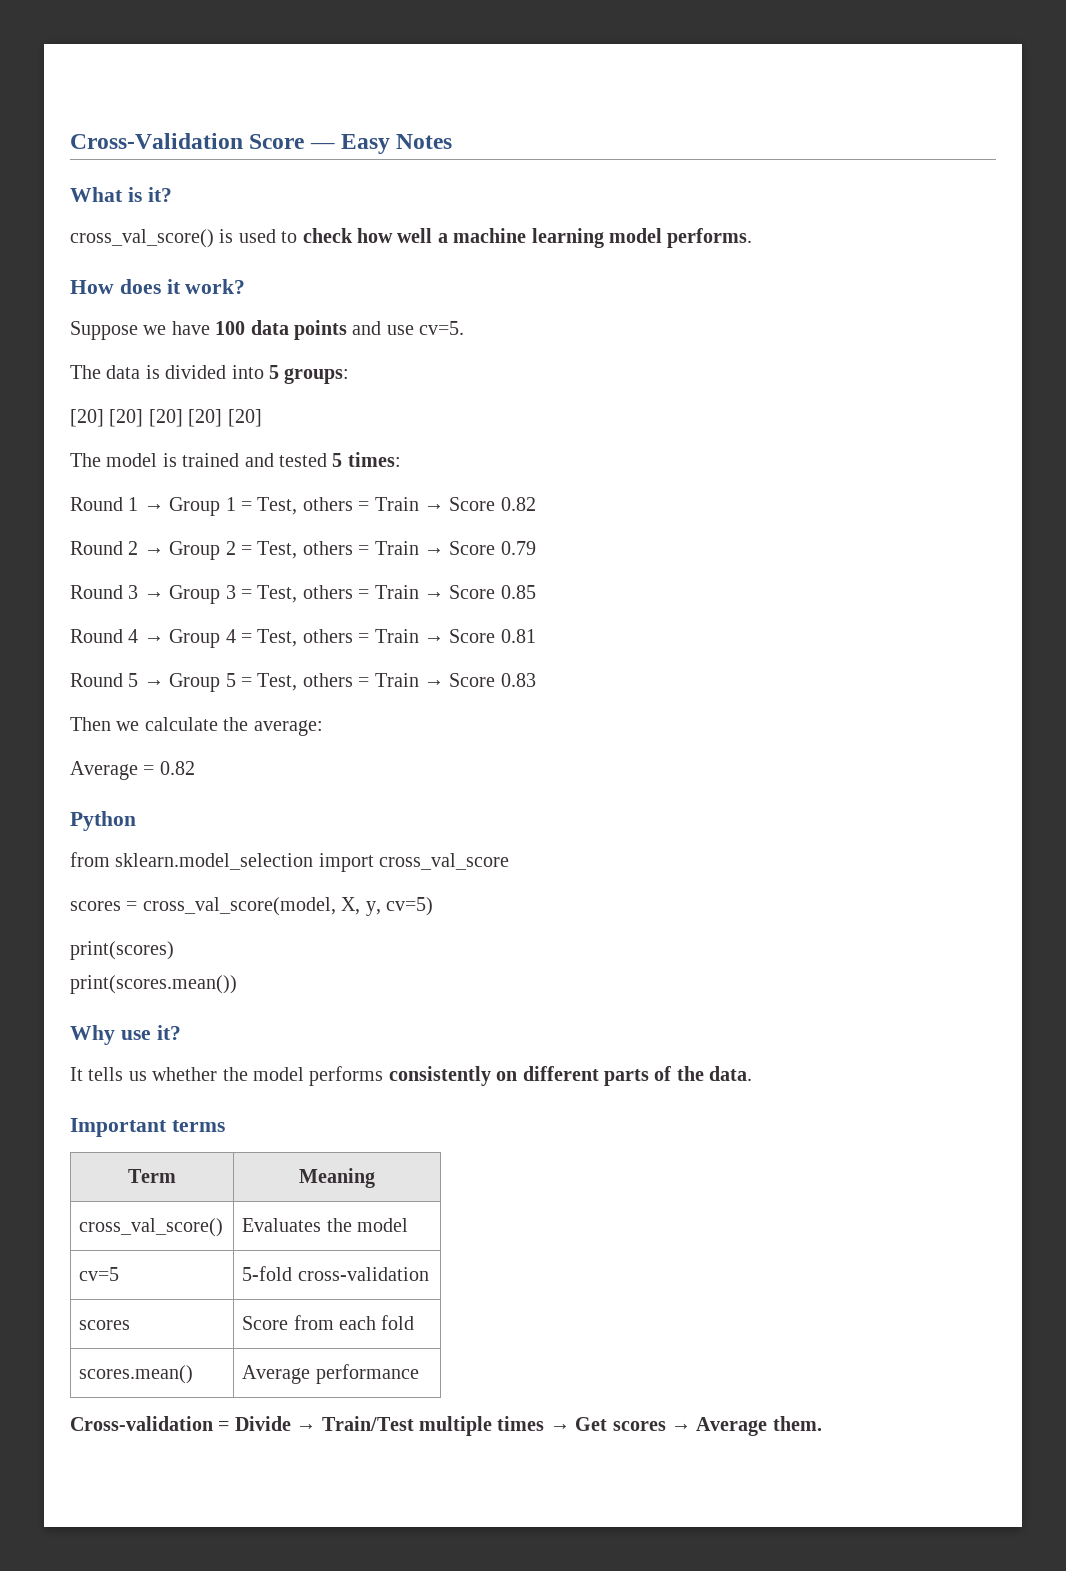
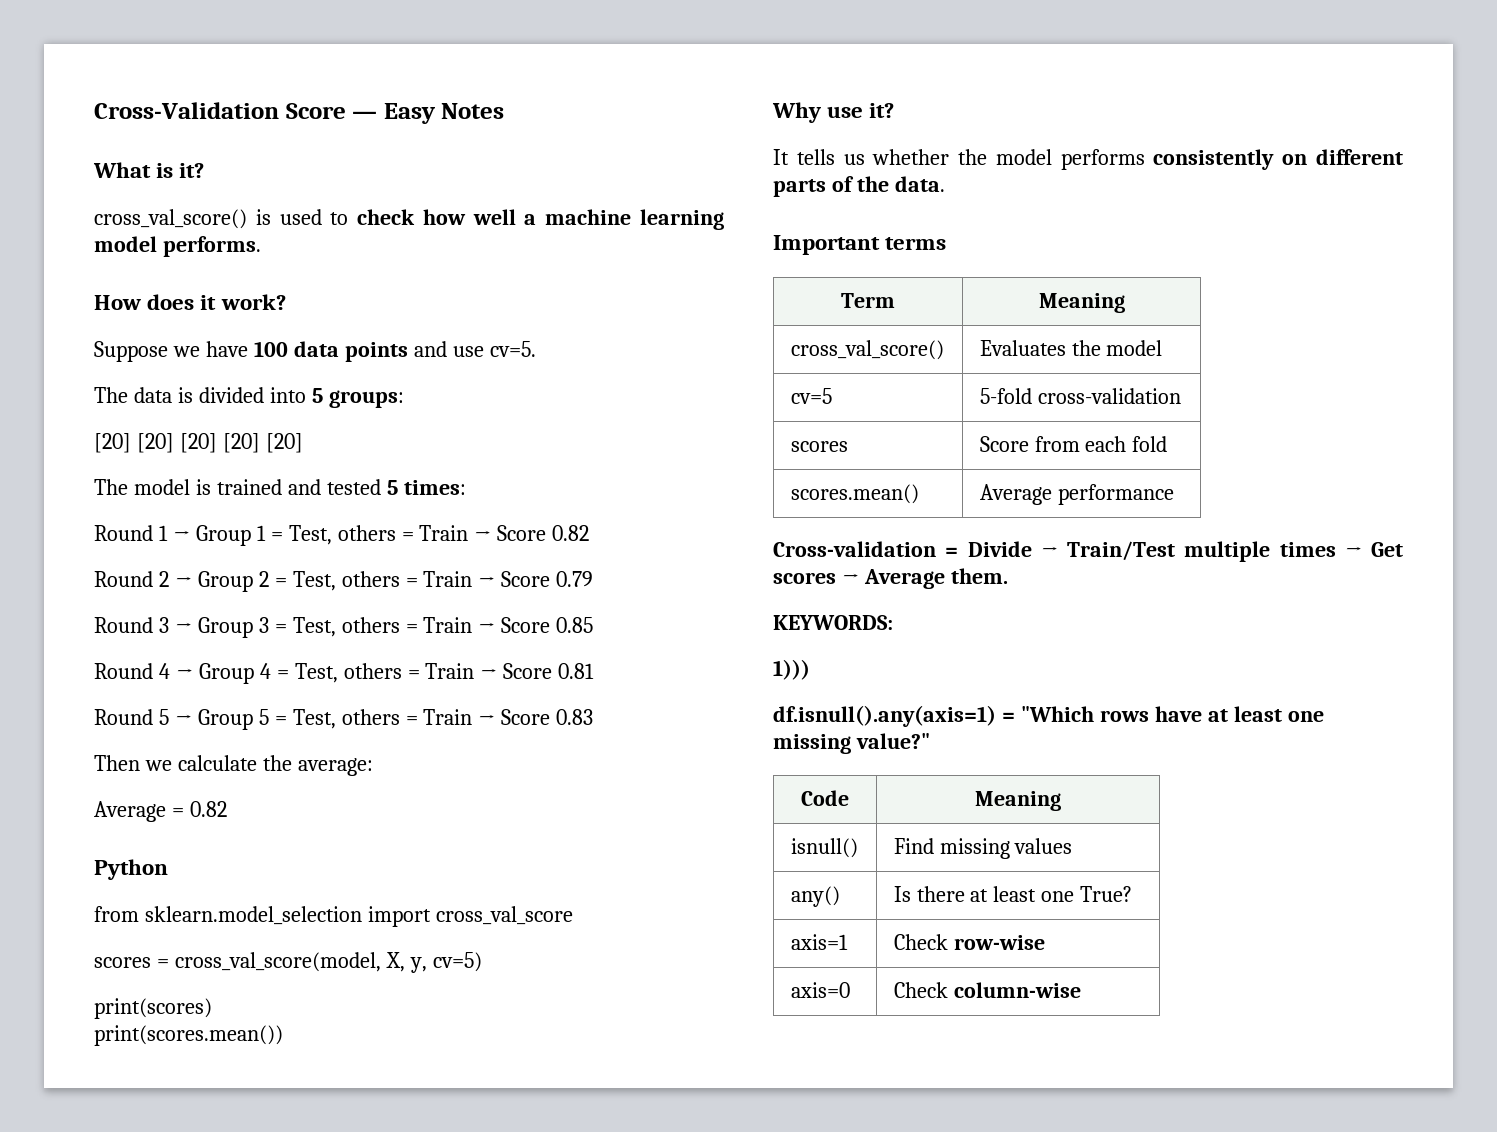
+ KEYWORDS:
+ 1)))
+ df.isnull().any(axis=1) = "Which rows have at least one missing value?"
+ Code | Meaning
+ isnull() | Find missing values
+ any() | Is there at least one True?
+ axis=1 | Check row-wise
+ axis=0 | Check column-wise

